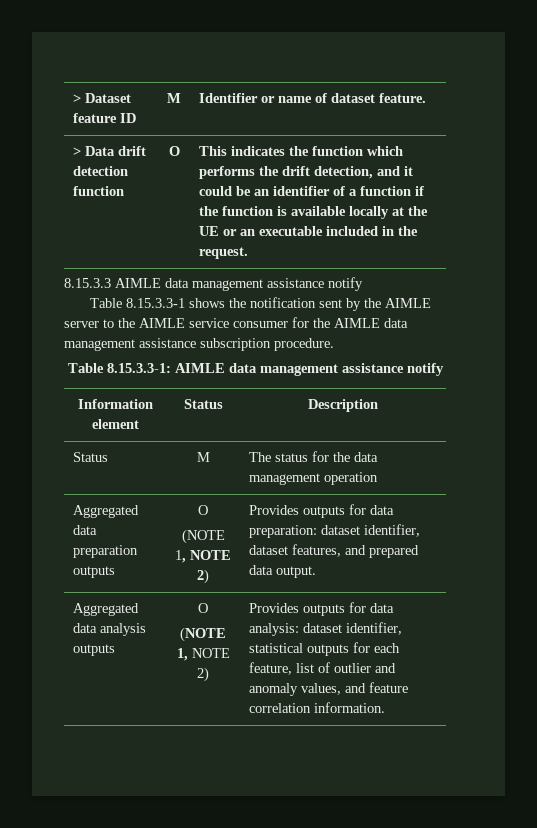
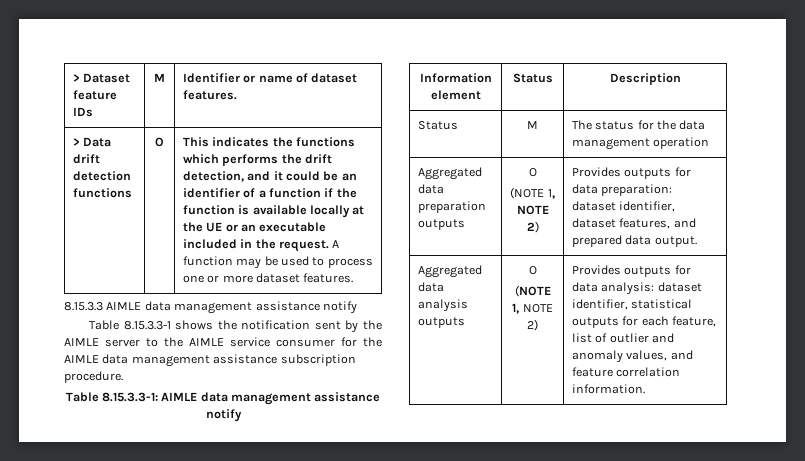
- > Dataset feature ID | M | Identifier or name of dataset feature.
+ > Dataset feature IDs | M | Identifier or name of dataset features.
- > Data drift detection function
+ > Data drift detection functions
- This indicates the function which performs the drift detection, and it could be an identifier of a function if the function is available locally at the UE or an executable included in the request.
+ This indicates the functions which performs the drift detection, and it could be an identifier of a function if the function is available locally at the UE or an executable included in the request. A function may be used to process one or more dataset features.

